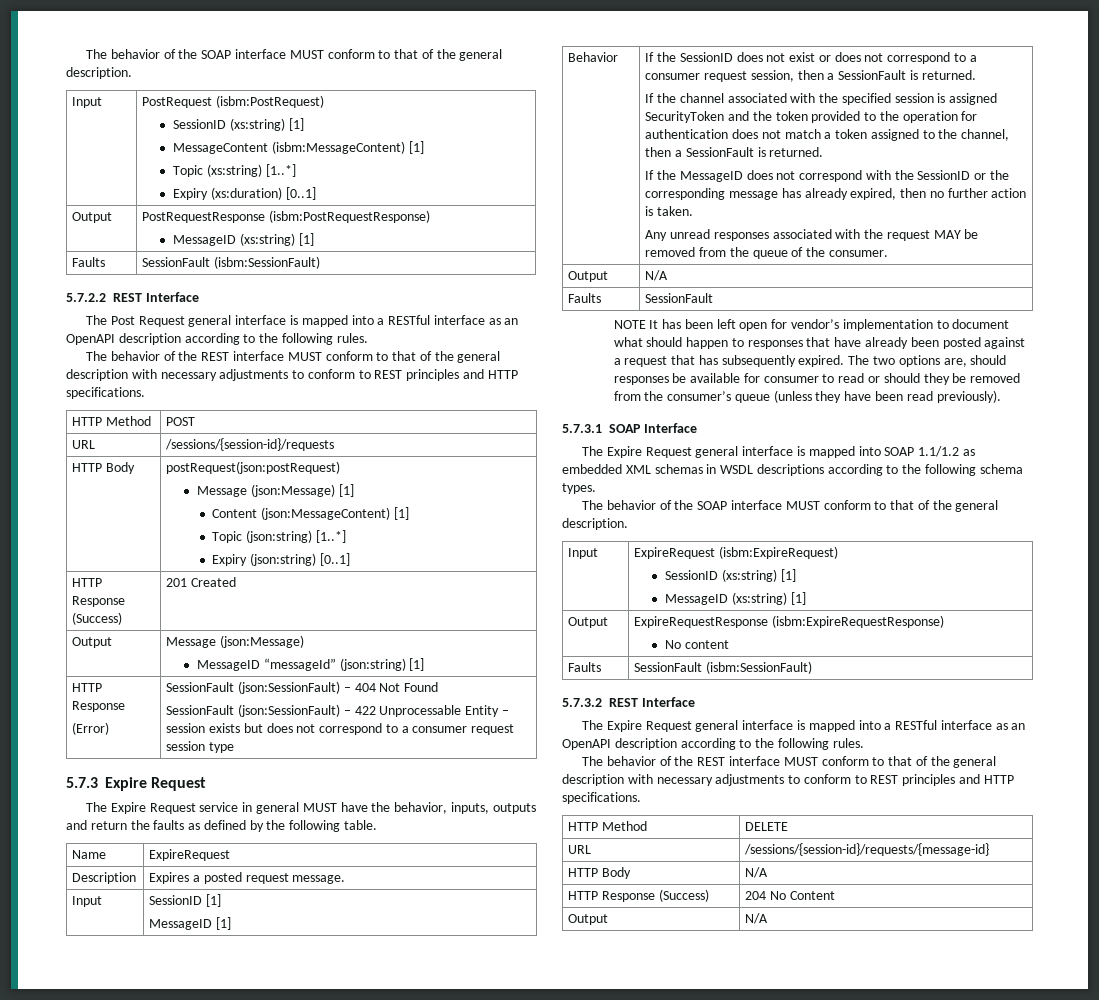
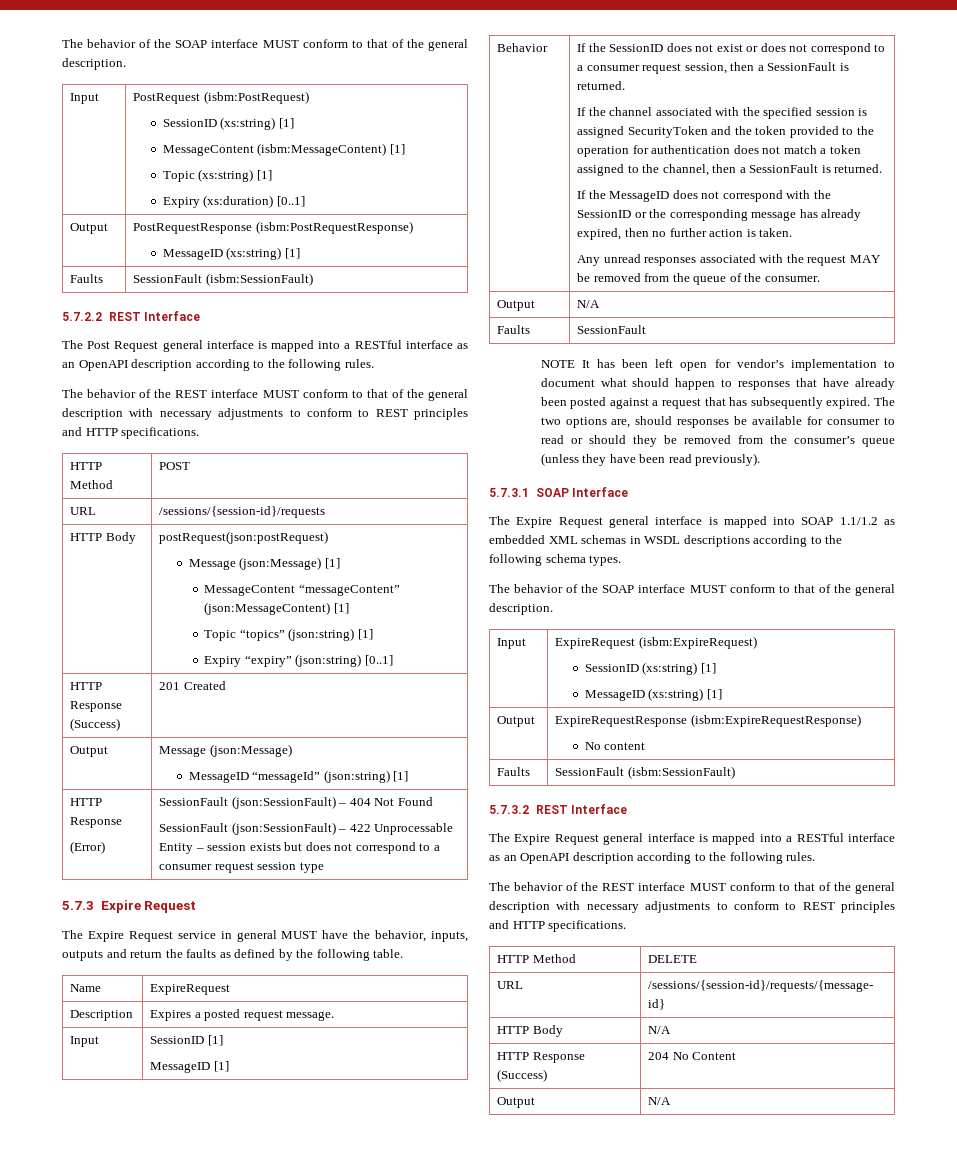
  Input | PostRequest (isbm:PostRequest)
  SessionID (xs:string) [1]
  MessageContent (isbm:MessageContent) [1]
- Topic (xs:string) [1..*]
+ Topic (xs:string) [1]
  HTTP Body | postRequest(json:postRequest)
  Message (json:Message) [1]
- Content (json:MessageContent) [1]
- Topic (json:string) [1..*]
- Expiry (json:string) [0..1]
+ MessageContent “messageContent” (json:MessageContent) [1]
+ Topic “topics” (json:string) [1]
+ Expiry “expiry” (json:string) [0..1]

